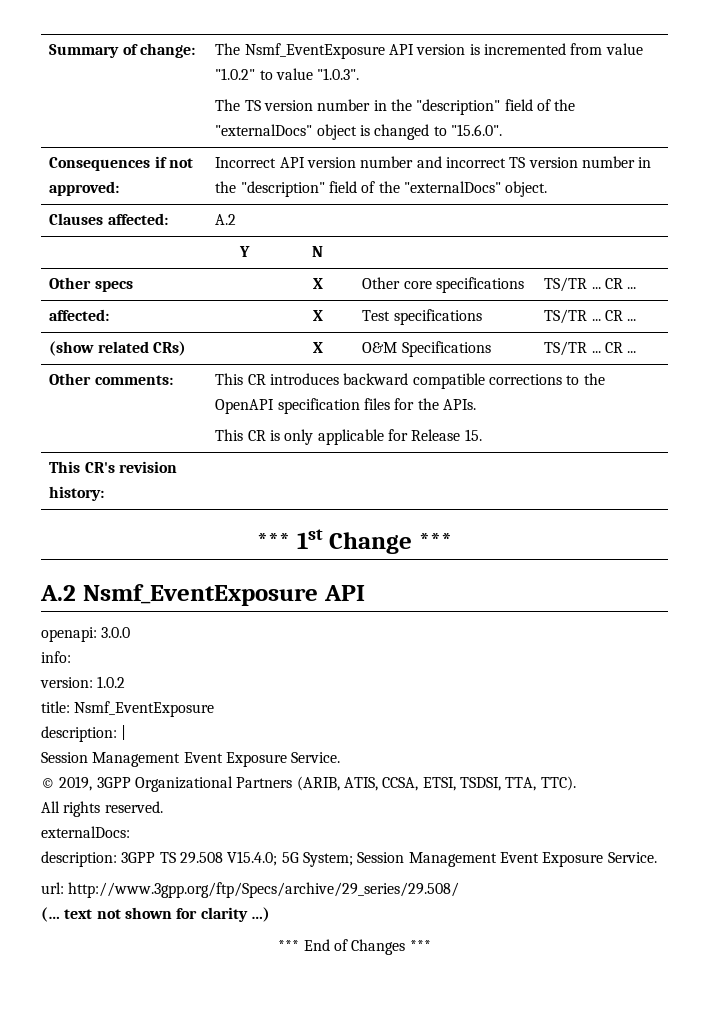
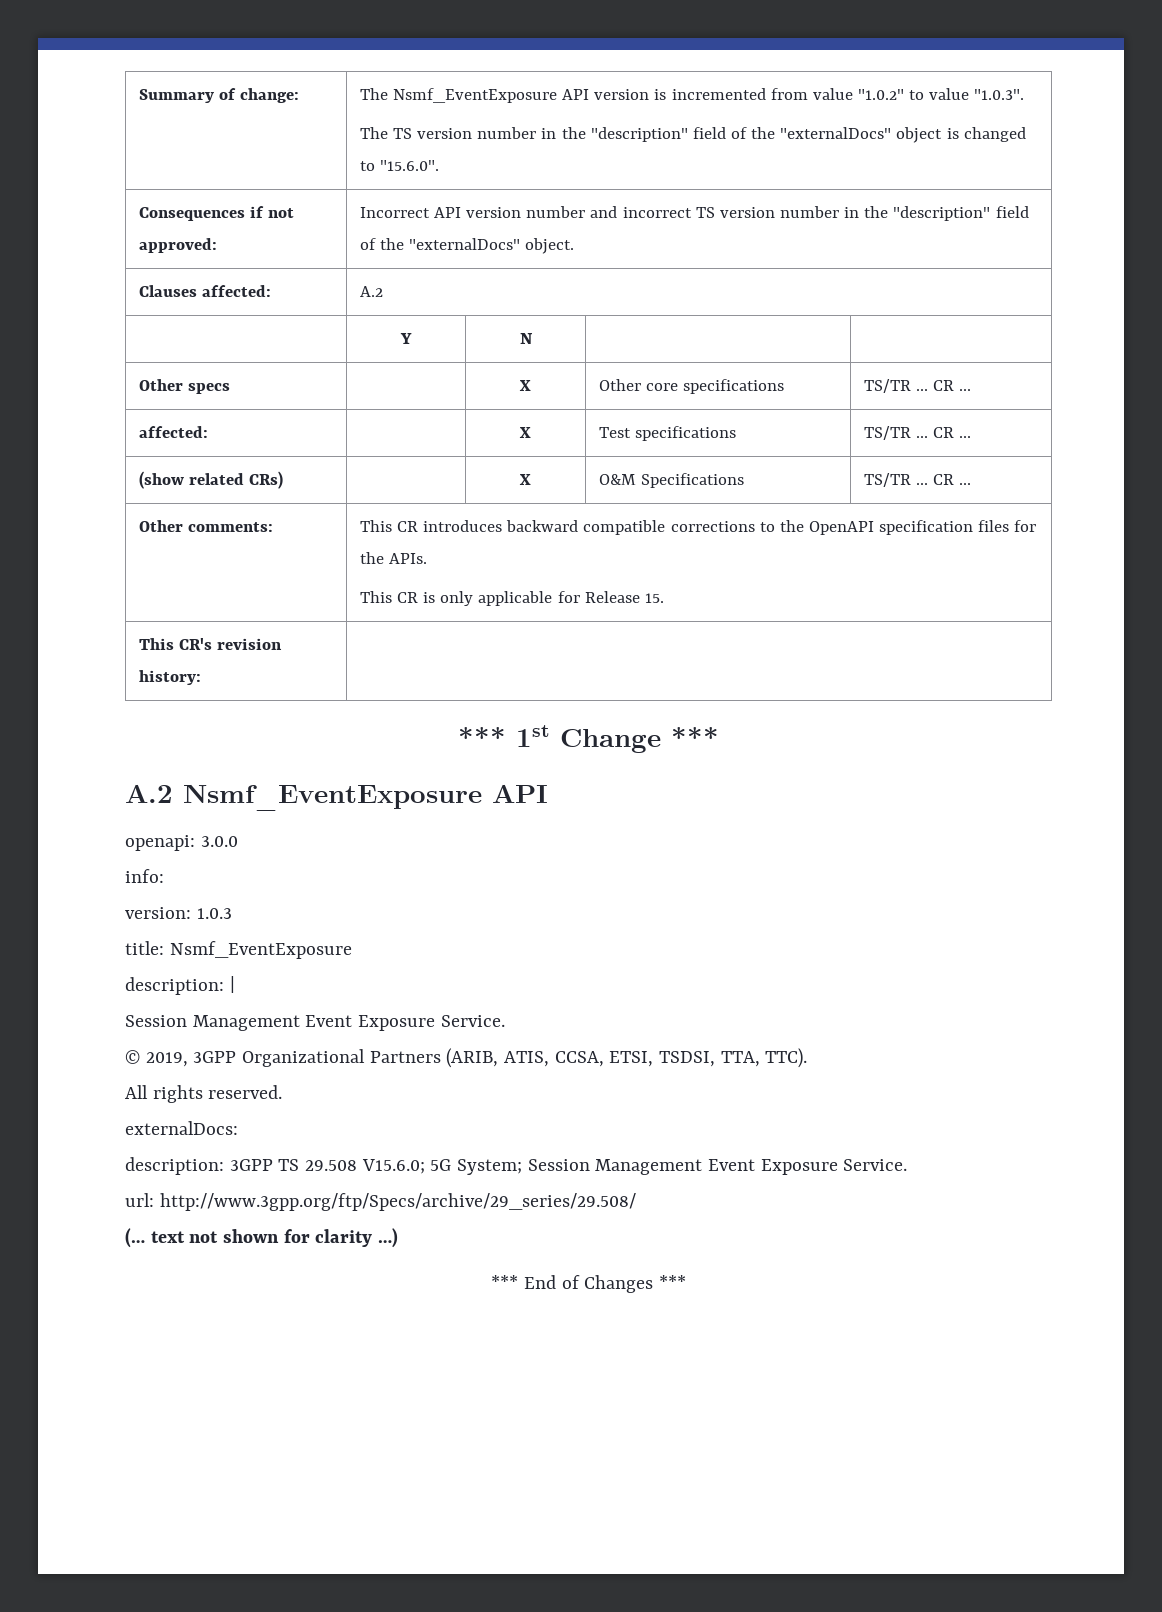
- version: 1.0.2
+ version: 1.0.3
- description: 3GPP TS 29.508 V15.4.0; 5G System; Session Management Event Exposure Service.
+ description: 3GPP TS 29.508 V15.6.0; 5G System; Session Management Event Exposure Service.

